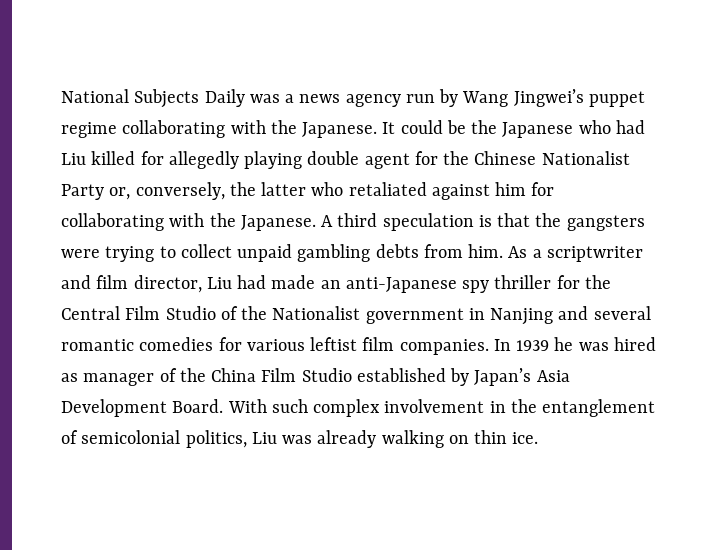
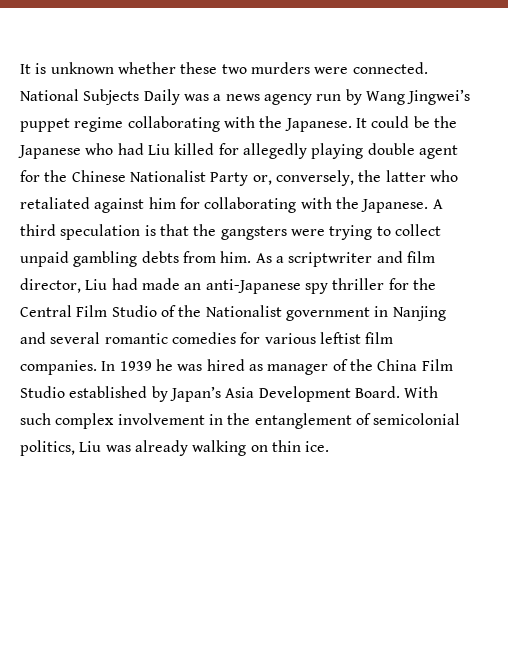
+ It is unknown whether these two murders were connected.

